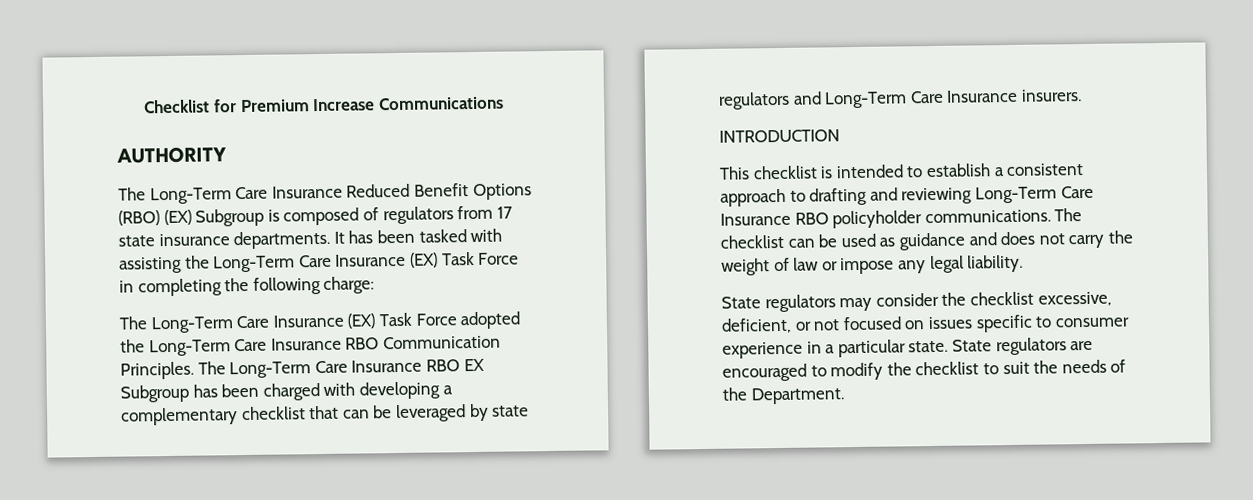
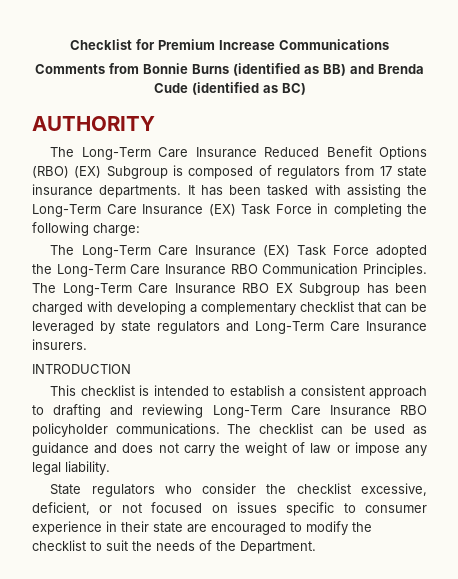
+ Comments from Bonnie Burns (identified as BB) and Brenda Cude (identified as BC)
- State regulators may consider the checklist excessive, deficient, or not focused on issues specific to consumer experience in a particular state. State regulators are encouraged to modify the checklist to suit the needs of the Department.
+ State regulators who consider the checklist excessive, deficient, or not focused on issues specific to consumer experience in their state are encouraged to modify the checklist to suit the needs of the Department.

